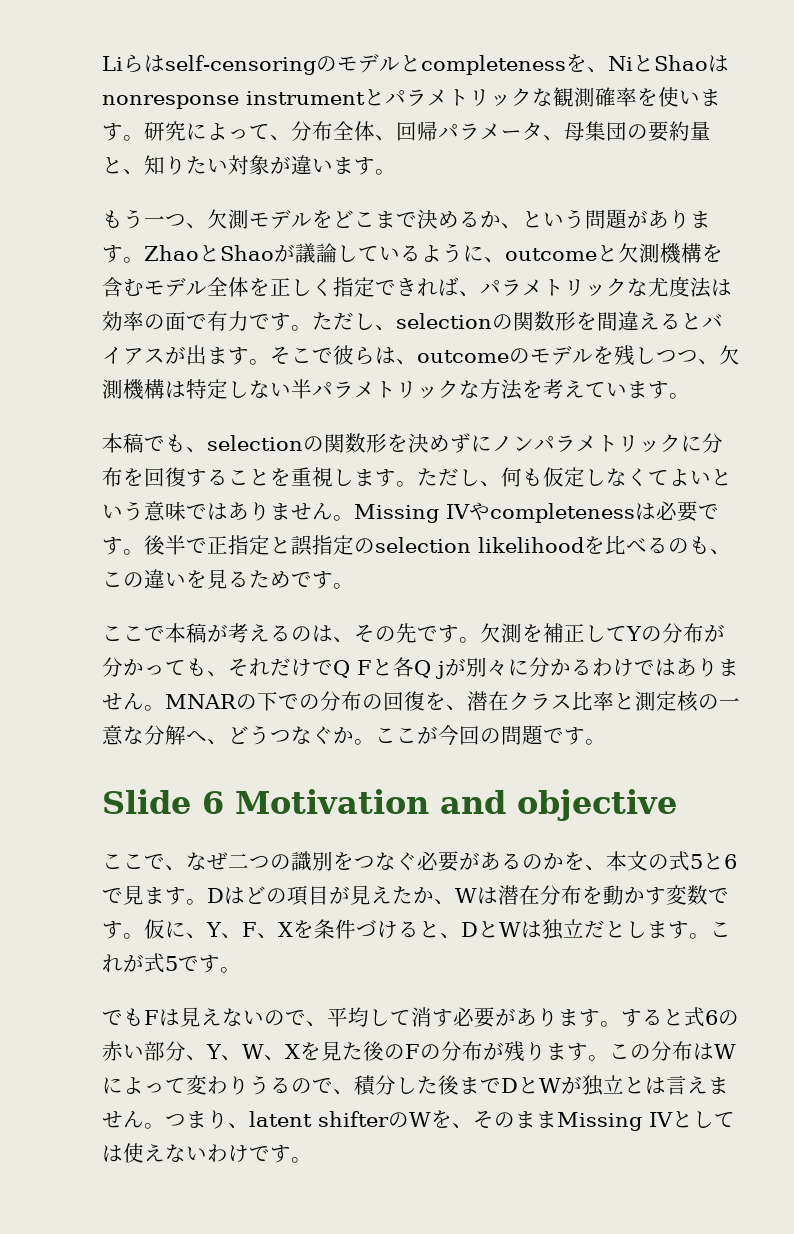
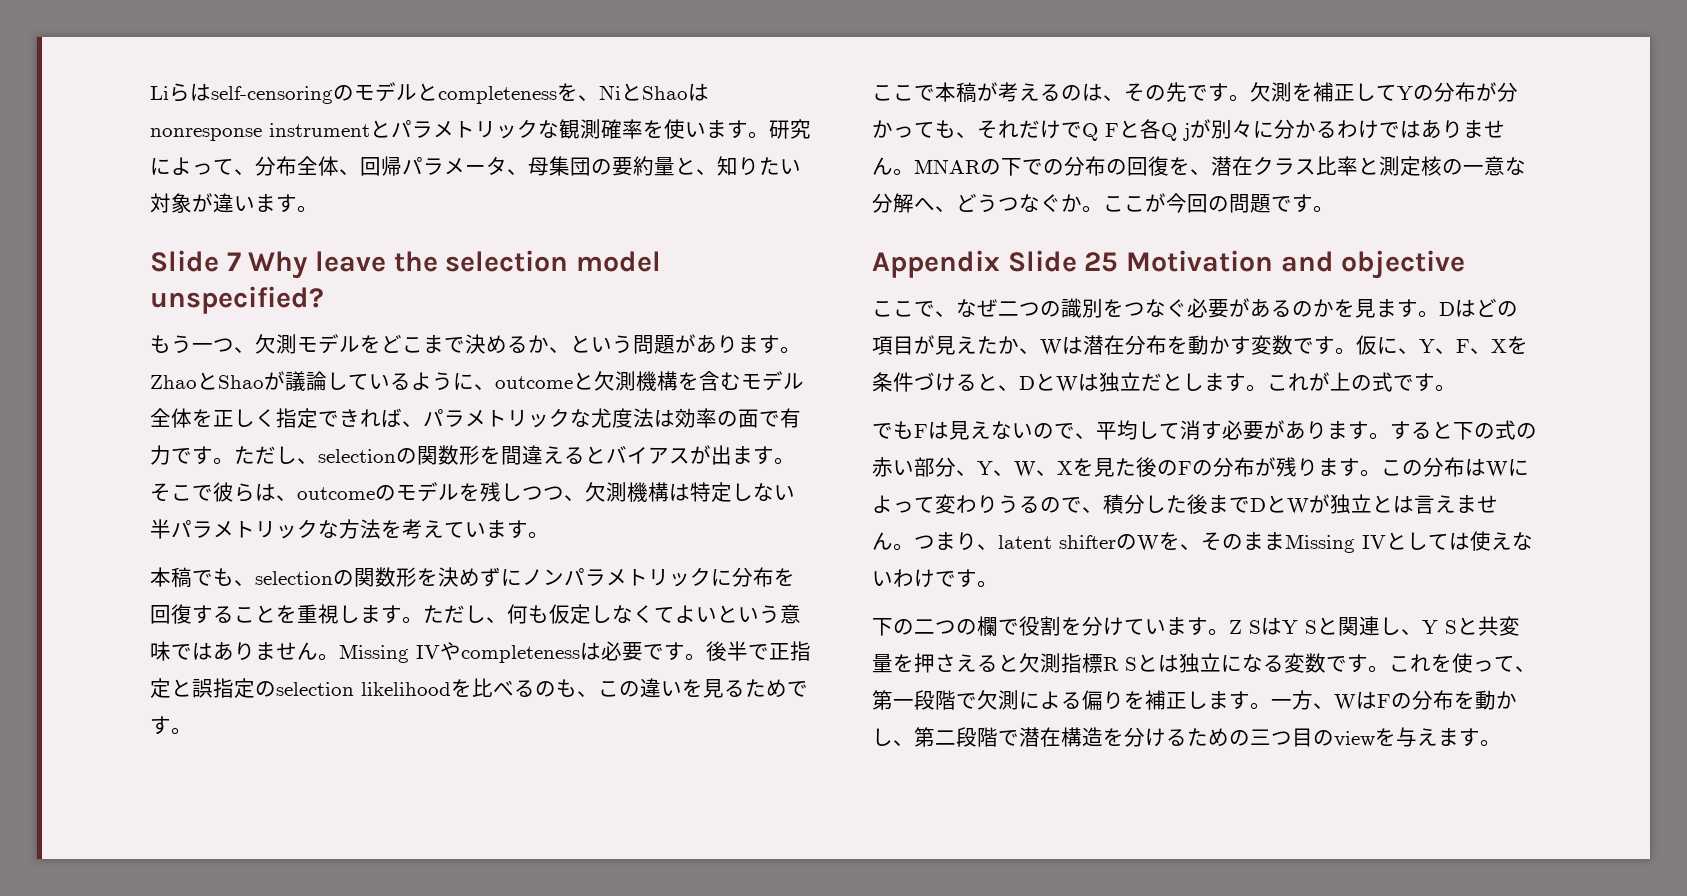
+ Slide 7 Why leave the selection model unspecified?
- Slide 6 Motivation and objective
+ Appendix Slide 25 Motivation and objective
- ここで、なぜ二つの識別をつなぐ必要があるのかを、本文の式5と6で見ます。
+ ここで、なぜ二つの識別をつなぐ必要があるのかを見ます。
- これが式5です。
+ これが上の式です。
- すると式6の赤い部分、Y、W、Xを見た後のFの分布が残ります。
+ すると下の式の赤い部分、Y、W、Xを見た後のFの分布が残ります。
+ 下の二つの欄で役割を分けています。Z SはY Sと関連し、Y Sと共変量を押さえると欠測指標R Sとは独立になる変数です。これを使って、第一段階で欠測による偏りを補正します。一方、WはFの分布を動かし、第二段階で潜在構造を分けるための三つ目のviewを与えます。

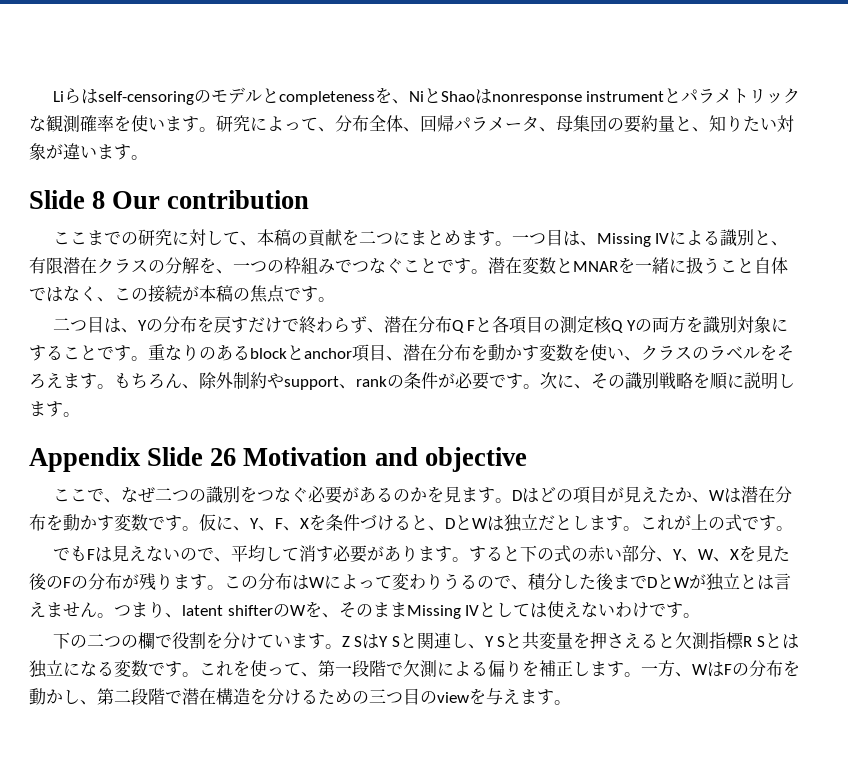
- Slide 7 Why leave the selection model unspecified?
- もう一つ、欠測モデルをどこまで決めるか、という問題があります。ZhaoとShaoが議論しているように、outcomeと欠測機構を含むモデル全体を正しく指定できれば、パラメトリックな尤度法は効率の面で有力です。ただし、selectionの関数形を間違えるとバイアスが出ます。そこで彼らは、outcomeのモデルを残しつつ、欠測機構は特定しない半パラメトリックな方法を考えています。
- 本稿でも、selectionの関数形を決めずにノンパラメトリックに分布を回復することを重視します。ただし、何も仮定しなくてよいという意味ではありません。Missing IVやcompletenessは必要です。後半で正指定と誤指定のselection likelihoodを比べるのも、この違いを見るためです。
- ここで本稿が考えるのは、その先です。欠測を補正してYの分布が分かっても、それだけでQ Fと各Q jが別々に分かるわけではありません。MNARの下での分布の回復を、潜在クラス比率と測定核の一意な分解へ、どうつなぐか。ここが今回の問題です。
+ Slide 8 Our contribution
+ ここまでの研究に対して、本稿の貢献を二つにまとめます。一つ目は、Missing IVによる識別と、有限潜在クラスの分解を、一つの枠組みでつなぐことです。潜在変数とMNARを一緒に扱うこと自体ではなく、この接続が本稿の焦点です。
+ 二つ目は、Yの分布を戻すだけで終わらず、潜在分布Q Fと各項目の測定核Q Yの両方を識別対象にすることです。重なりのあるblockとanchor項目、潜在分布を動かす変数を使い、クラスのラベルをそろえます。もちろん、除外制約やsupport、rankの条件が必要です。次に、その識別戦略を順に説明します。
- Appendix Slide 25 Motivation and objective
+ Appendix Slide 26 Motivation and objective

